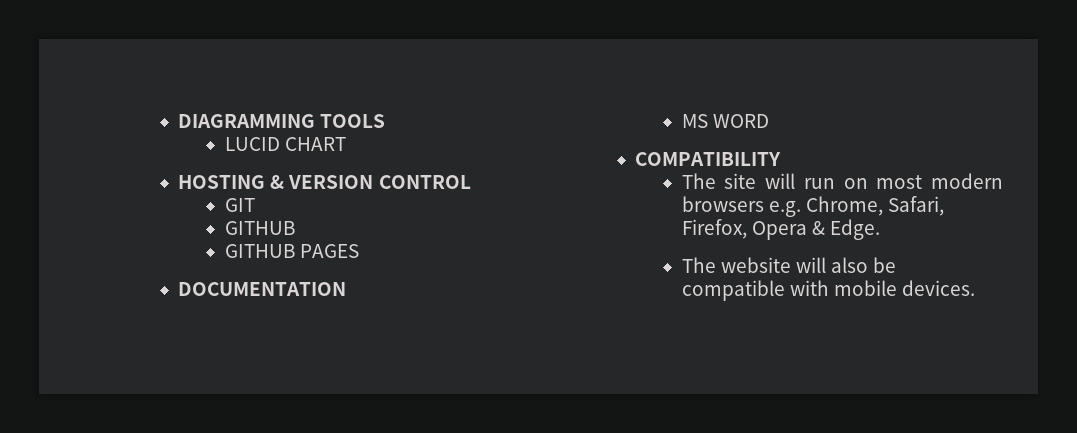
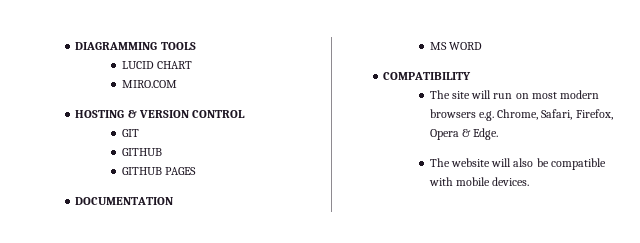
+ MIRO.COM

